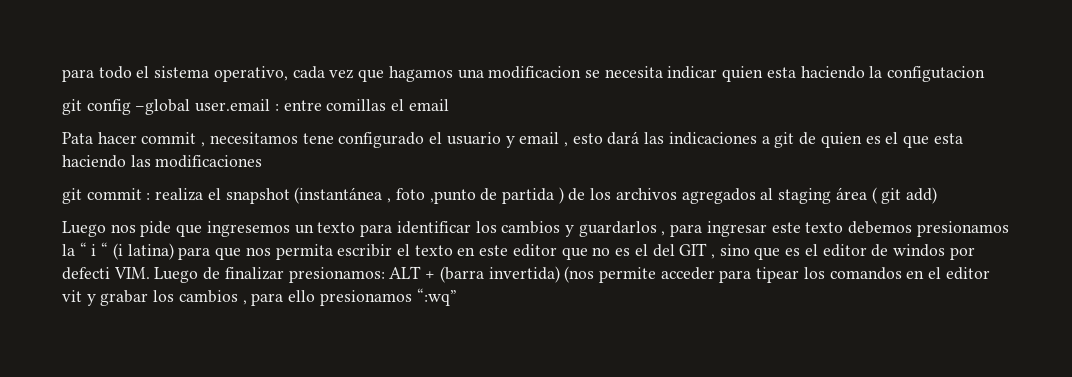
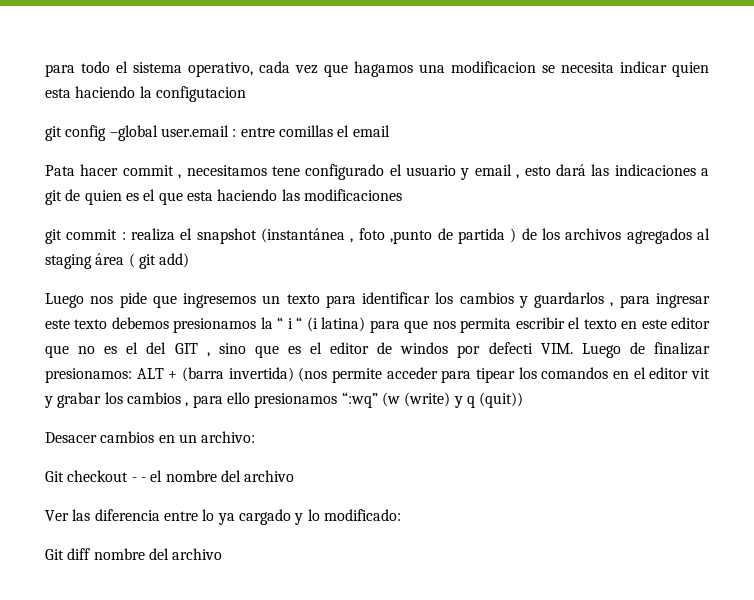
- ALT + (barra invertida) (nos permite acceder para tipear los comandos en el editor vit y grabar los cambios , para ello presionamos “:wq”
+ ALT + (barra invertida) (nos permite acceder para tipear los comandos en el editor vit y grabar los cambios , para ello presionamos “:wq” (w (write) y q (quit))
+ Desacer cambios en un archivo:
+ Git checkout - - el nombre del archivo
+ Ver las diferencia entre lo ya cargado y lo modificado:
+ Git diff nombre del archivo

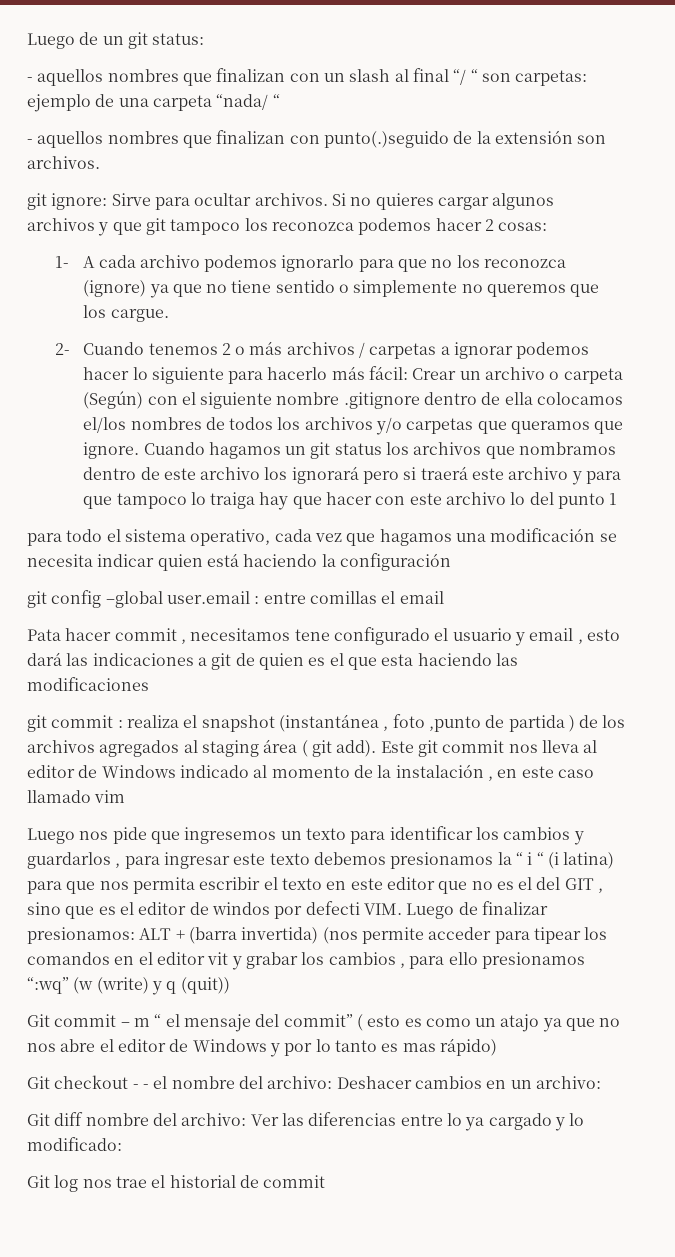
+ Luego de un git status:
+ - aquellos nombres que finalizan con un slash al final “/ “ son carpetas: ejemplo de una carpeta “nada/ “
+ - aquellos nombres que finalizan con punto(.)seguido de la extensión son archivos.
+ git ignore: Sirve para ocultar archivos. Si no quieres cargar algunos archivos y que git tampoco los reconozca podemos hacer 2 cosas:
+ 1- A cada archivo podemos ignorarlo para que no los reconozca (ignore) ya que no tiene sentido o simplemente no queremos que los cargue.
+ 2- Cuando tenemos 2 o más archivos / carpetas a ignorar podemos hacer lo siguiente para hacerlo más fácil: Crear un archivo o carpeta (Según) con el siguiente nombre .gitignore dentro de ella colocamos el/los nombres de todos los archivos y/o carpetas que queramos que ignore. Cuando hagamos un git status los archivos que nombramos dentro de este archivo los ignorará pero si traerá este archivo y para que tampoco lo traiga hay que hacer con este archivo lo del punto 1
- para todo el sistema operativo, cada vez que hagamos una modificacion se necesita indicar quien esta haciendo la configutacion
+ para todo el sistema operativo, cada vez que hagamos una modificación se necesita indicar quien está haciendo la configuración
- git commit : realiza el snapshot (instantánea , foto ,punto de partida ) de los archivos agregados al staging área ( git add)
+ git commit : realiza el snapshot (instantánea , foto ,punto de partida ) de los archivos agregados al staging área ( git add). Este git commit nos lleva al editor de Windows indicado al momento de la instalación , en este caso llamado vim
- Desacer cambios en un archivo:
+ Git commit – m “ el mensaje del commit” ( esto es como un atajo ya que no nos abre el editor de Windows y por lo tanto es mas rápido)
- Git checkout - - el nombre del archivo
- Ver las diferencia entre lo ya cargado y lo modificado:
+ Git checkout - - el nombre del archivo: Deshacer cambios en un archivo:
+ Git diff nombre del archivo: Ver las diferencias entre lo ya cargado y lo modificado:
- Git diff nombre del archivo
+ Git log nos trae el historial de commit

